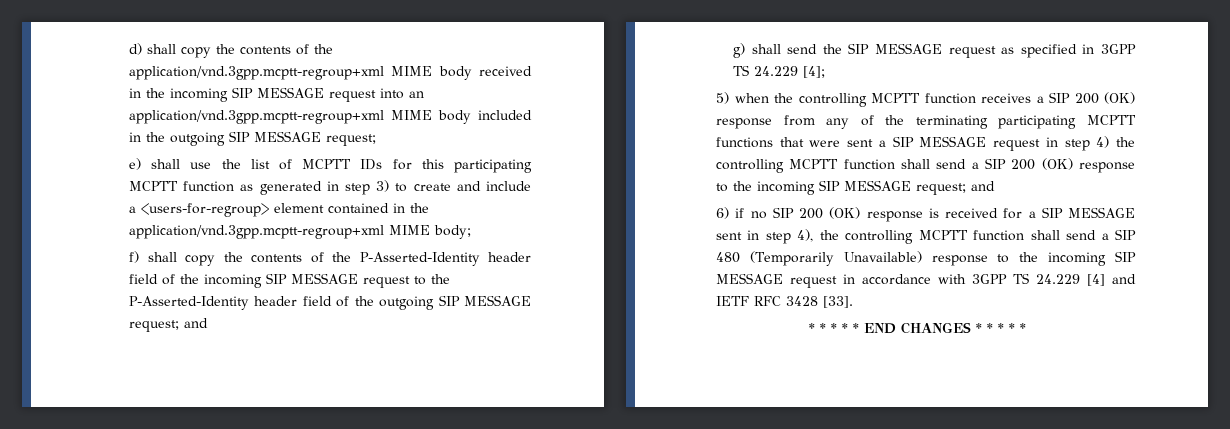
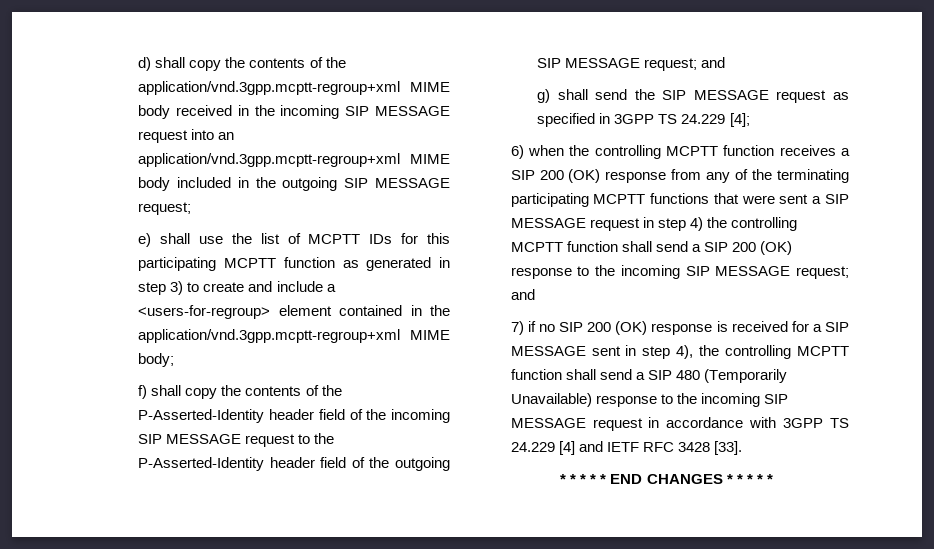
- 5) when the controlling MCPTT function receives a SIP 200 (OK) response from any of the terminating participating MCPTT functions that were sent a SIP MESSAGE request in step 4) the controlling MCPTT function shall send a SIP 200 (OK) response to the incoming SIP MESSAGE request; and
+ 6) when the controlling MCPTT function receives a SIP 200 (OK) response from any of the terminating participating MCPTT functions that were sent a SIP MESSAGE request in step 4) the controlling MCPTT function shall send a SIP 200 (OK) response to the incoming SIP MESSAGE request; and
- 6) if no SIP 200 (OK) response is received for a SIP MESSAGE sent in step 4), the controlling MCPTT function shall send a SIP 480 (Temporarily Unavailable) response to the incoming SIP MESSAGE request in accordance with 3GPP TS 24.229 [4] and IETF RFC 3428 [33].
+ 7) if no SIP 200 (OK) response is received for a SIP MESSAGE sent in step 4), the controlling MCPTT function shall send a SIP 480 (Temporarily Unavailable) response to the incoming SIP MESSAGE request in accordance with 3GPP TS 24.229 [4] and IETF RFC 3428 [33].

